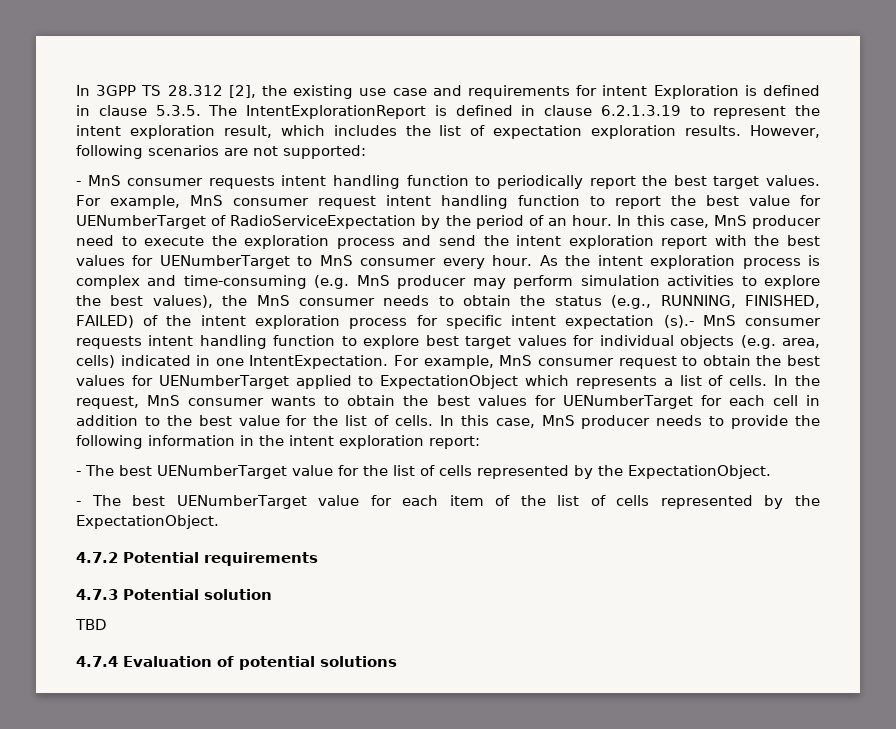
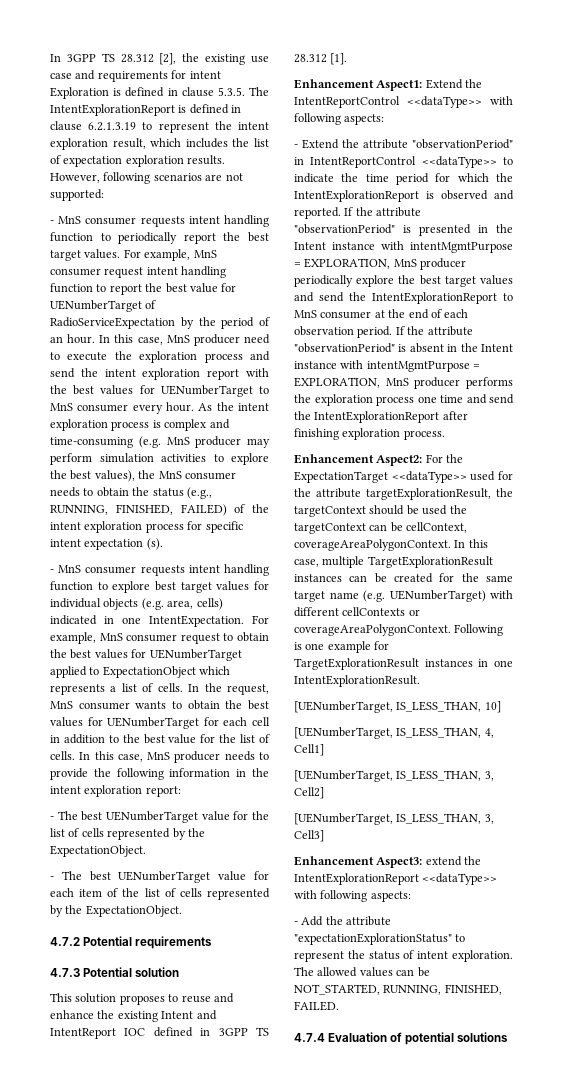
- As the intent exploration process is complex and time-consuming (e.g. MnS producer may perform simulation activities to explore the best values), the MnS consumer needs to obtain the status (e.g., RUNNING, FINISHED, FAILED) of the intent exploration process for specific intent expectation (s).- MnS consumer requests intent handling function to explore best target values for individual objects (e.g. area, cells) indicated in one IntentExpectation.
+ As the intent exploration process is complex and time-consuming (e.g. MnS producer may perform simulation activities to explore the best values), the MnS consumer needs to obtain the status (e.g., RUNNING, FINISHED, FAILED) of the intent exploration process for specific intent expectation (s).
+ - MnS consumer requests intent handling function to explore best target values for individual objects (e.g. area, cells) indicated in one IntentExpectation.
- TBD
+ This solution proposes to reuse and enhance the existing Intent and IntentReport IOC defined in 3GPP TS 28.312 [1].
+ Enhancement Aspect1: Extend the IntentReportControl <<dataType>> with following aspects:
+ - Extend the attribute "observationPeriod" in IntentReportControl <<dataType>> to indicate the time period for which the IntentExplorationReport is observed and reported. If the attribute "observationPeriod" is presented in the Intent instance with intentMgmtPurpose = EXPLORATION, MnS producer periodically explore the best target values and send the IntentExplorationReport to MnS consumer at the end of each observation period. If the attribute "observationPeriod" is absent in the Intent instance with intentMgmtPurpose = EXPLORATION, MnS producer performs the exploration process one time and send the IntentExplorationReport after finishing exploration process.
+ Enhancement Aspect2: For the ExpectationTarget <<dataType>> used for the attribute targetExplorationResult, the targetContext should be used the targetContext can be cellContext, coverageAreaPolygonContext. In this case, multiple TargetExplorationResult instances can be created for the same target name (e.g. UENumberTarget) with different cellContexts or coverageAreaPolygonContext. Following is one example for TargetExplorationResult instances in one IntentExplorationResult.
+ [UENumberTarget, IS_LESS_THAN, 10]
+ [UENumberTarget, IS_LESS_THAN, 4, Cell1]
+ [UENumberTarget, IS_LESS_THAN, 3, Cell2]
+ [UENumberTarget, IS_LESS_THAN, 3, Cell3]
+ Enhancement Aspect3: extend the IntentExplorationReport <<dataType>> with following aspects:
+ - Add the attribute "expectationExplorationStatus" to represent the status of intent exploration. The allowed values can be NOT_STARTED, RUNNING, FINISHED, FAILED.

